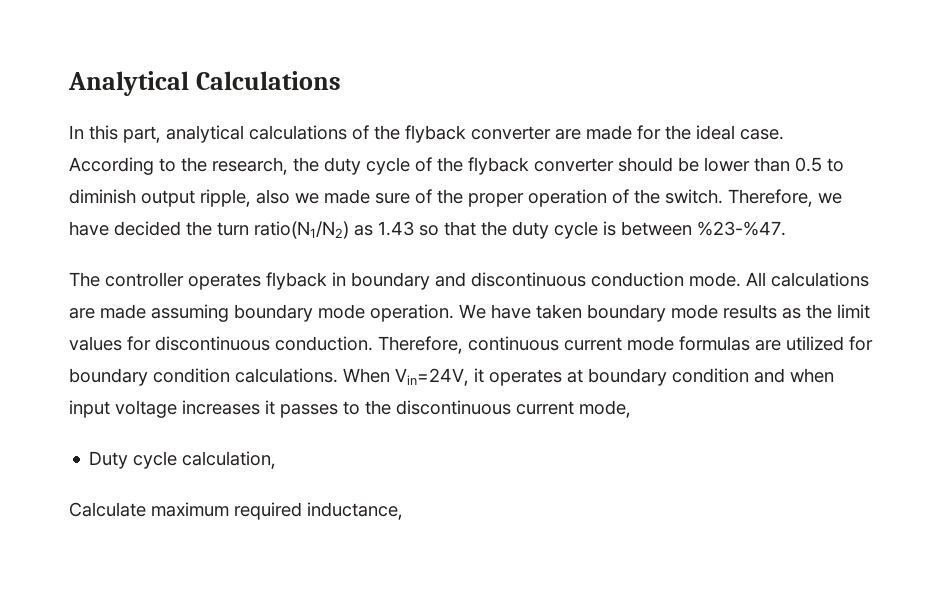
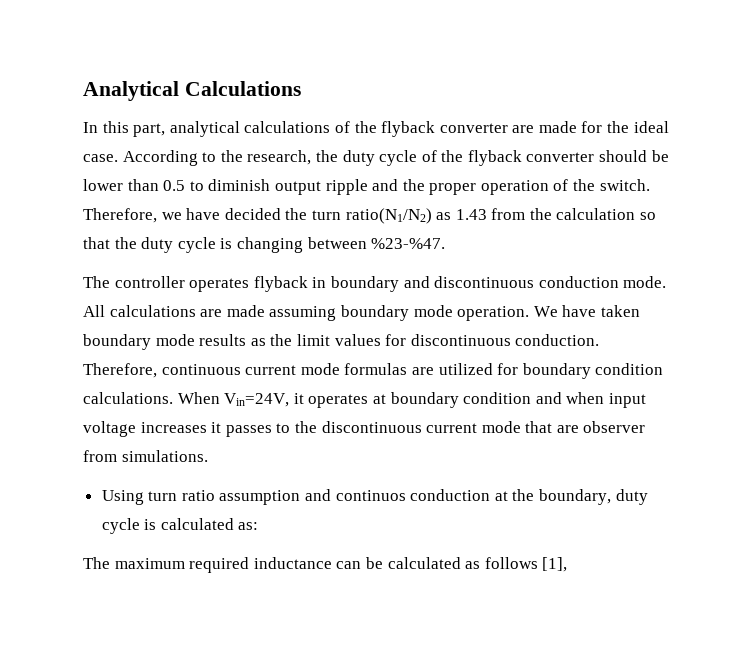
- According to the research, the duty cycle of the flyback converter should be lower than 0.5 to diminish output ripple, also we made sure of the proper operation of the switch.
+ According to the research, the duty cycle of the flyback converter should be lower than 0.5 to diminish output ripple and the proper operation of the switch.
- Therefore, we have decided the turn ratio(N1/N2) as 1.43 so that the duty cycle is between %23-%47.
+ Therefore, we have decided the turn ratio(N1/N2) as 1.43 from the calculation so that the duty cycle is changing between %23-%47.
- When Vin=24V, it operates at boundary condition and when input voltage increases it passes to the discontinuous current mode,
- Duty cycle calculation,
- Calculate maximum required inductance,
+ When Vin=24V, it operates at boundary condition and when input voltage increases it passes to the discontinuous current mode that are observer from simulations.
+ Using turn ratio assumption and continuos conduction at the boundary, duty cycle is calculated as:
+ The maximum required inductance can be calculated as follows [1],

